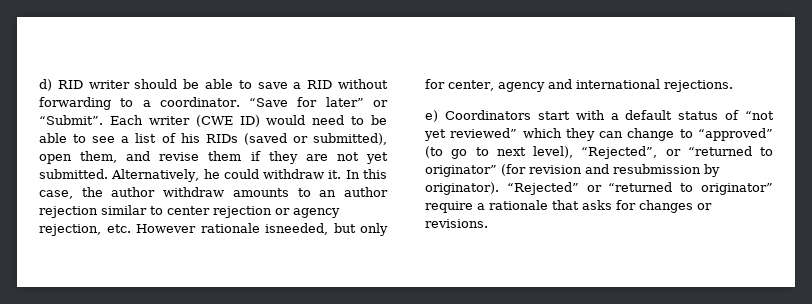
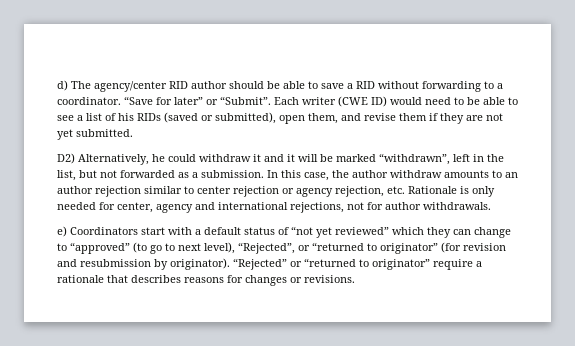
- d) RID writer should be able to save a RID without forwarding to a coordinator.
+ d) The agency/center RID author should be able to save a RID without forwarding to a coordinator.
- Each writer (CWE ID) would need to be able to see a list of his RIDs (saved or submitted), open them, and revise them if they are not yet submitted. Alternatively, he could withdraw it.
+ Each writer (CWE ID) would need to be able to see a list of his RIDs (saved or submitted), open them, and revise them if they are not yet submitted.
+ D2) Alternatively, he could withdraw it and it will be marked “withdrawn”, left in the list, but not forwarded as a submission.
- In this case, the author withdraw amounts to an author rejection similar to center rejection or agency rejection, etc. However rationale isneeded, but only for center, agency and international rejections.
+ In this case, the author withdraw amounts to an author rejection similar to center rejection or agency rejection, etc. Rationale is only needed for center, agency and international rejections, not for author withdrawals.
- “Rejected” or “returned to originator” require a rationale that asks for changes or revisions.
+ “Rejected” or “returned to originator” require a rationale that describes reasons for changes or revisions.

